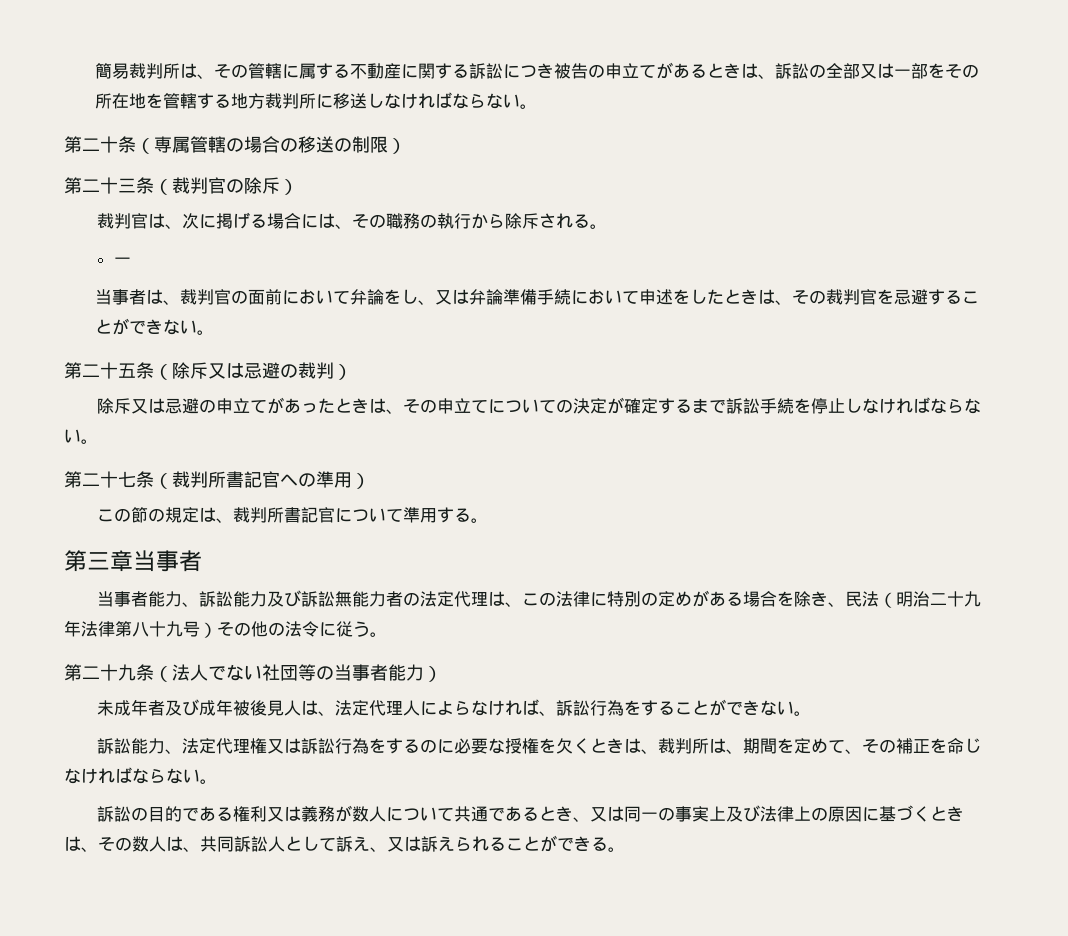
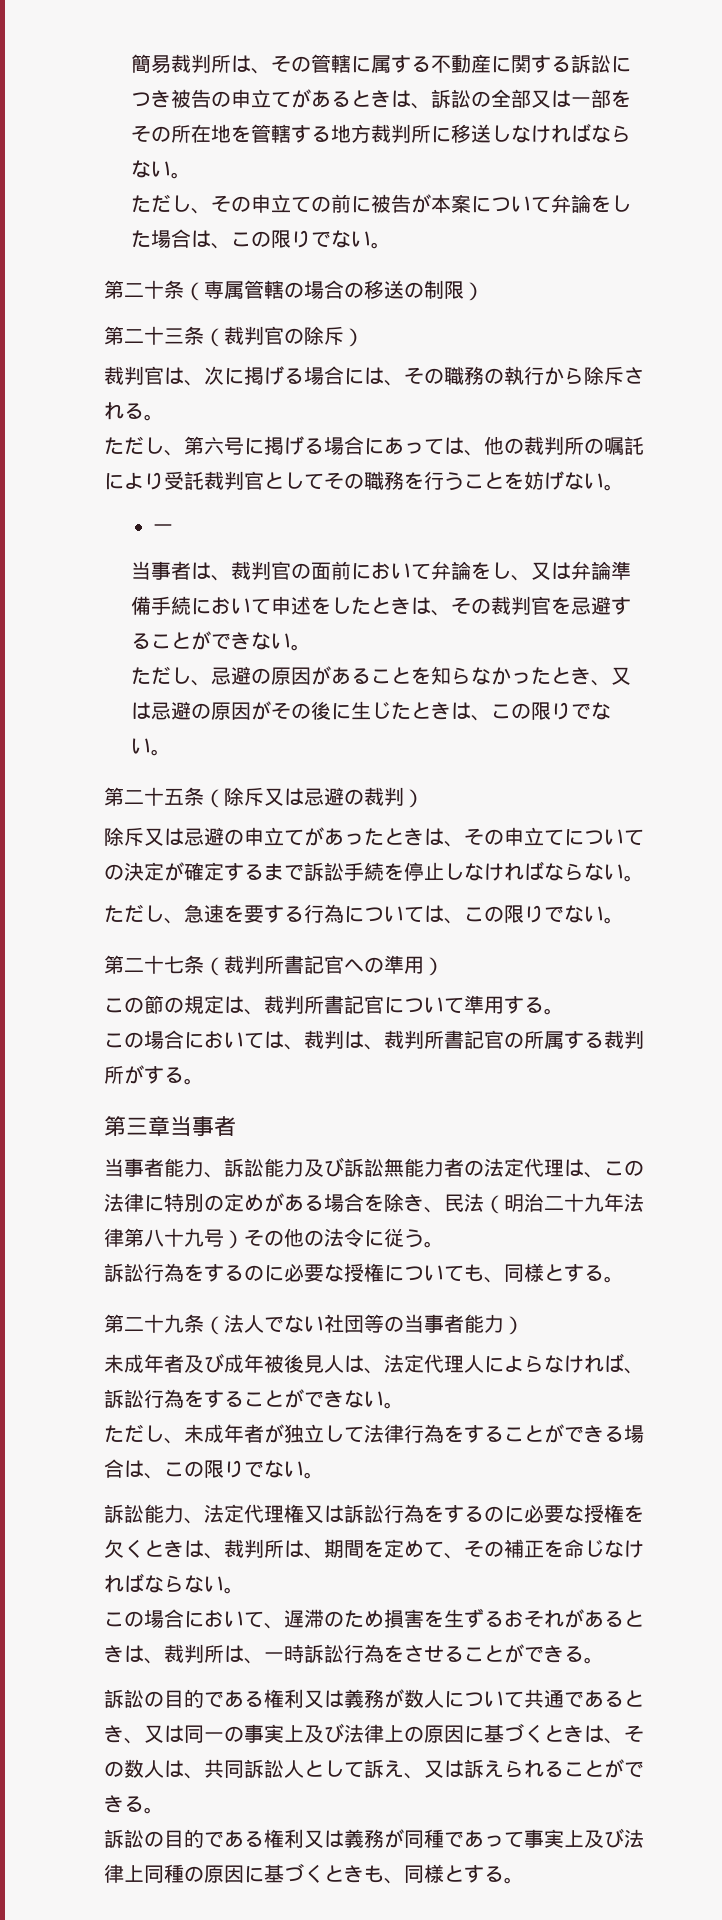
+ ただし、その申立ての前に被告が本案について弁論をした場合は、この限りでない。
+ ただし、第六号に掲げる場合にあっては、他の裁判所の嘱託により受託裁判官としてその職務を行うことを妨げない。
+ ただし、忌避の原因があることを知らなかったとき、又は忌避の原因がその後に生じたときは、この限りでない。
+ ただし、急速を要する行為については、この限りでない。
+ この場合においては、裁判は、裁判所書記官の所属する裁判所がする。
+ 訴訟行為をするのに必要な授権についても、同様とする。
+ ただし、未成年者が独立して法律行為をすることができる場合は、この限りでない。
+ この場合において、遅滞のため損害を生ずるおそれがあるときは、裁判所は、一時訴訟行為をさせることができる。
+ 訴訟の目的である権利又は義務が同種であって事実上及び法律上同種の原因に基づくときも、同様とする。

